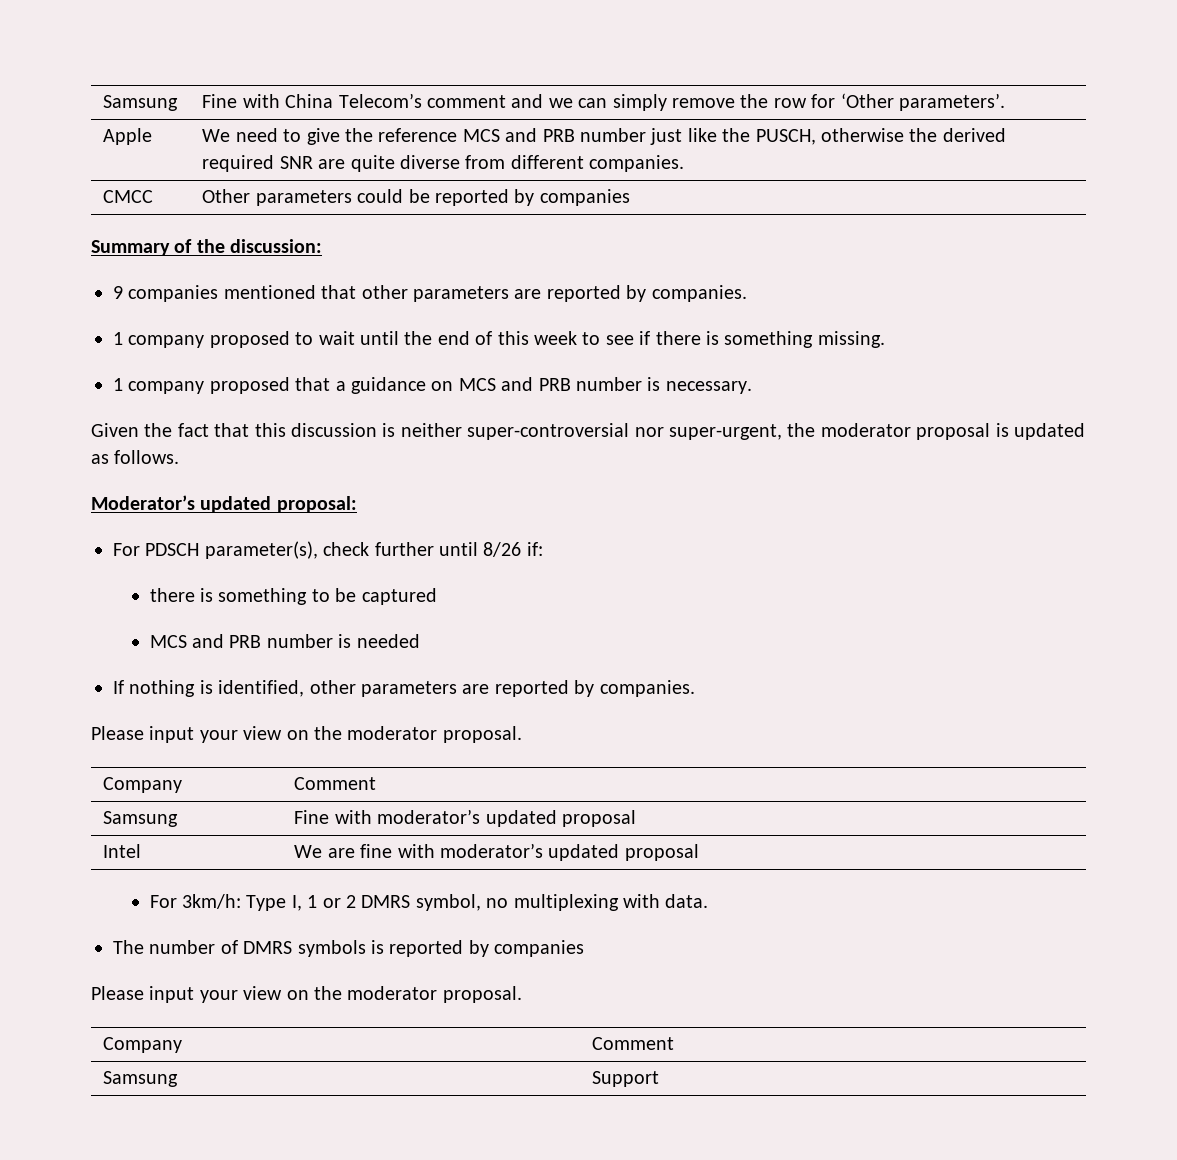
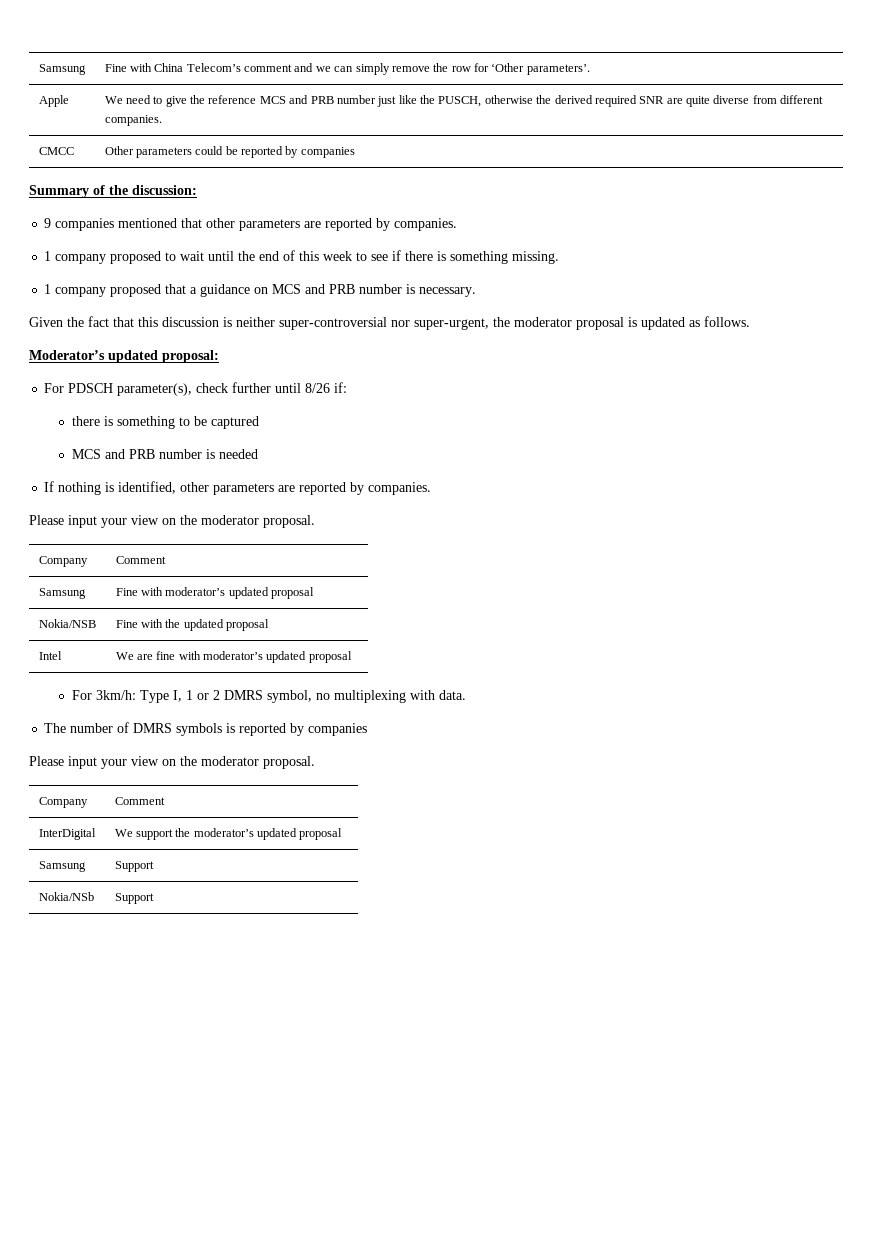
+ Nokia/NSB | Fine with the updated proposal
+ InterDigital | We support the moderator’s updated proposal
+ Nokia/NSb | Support

